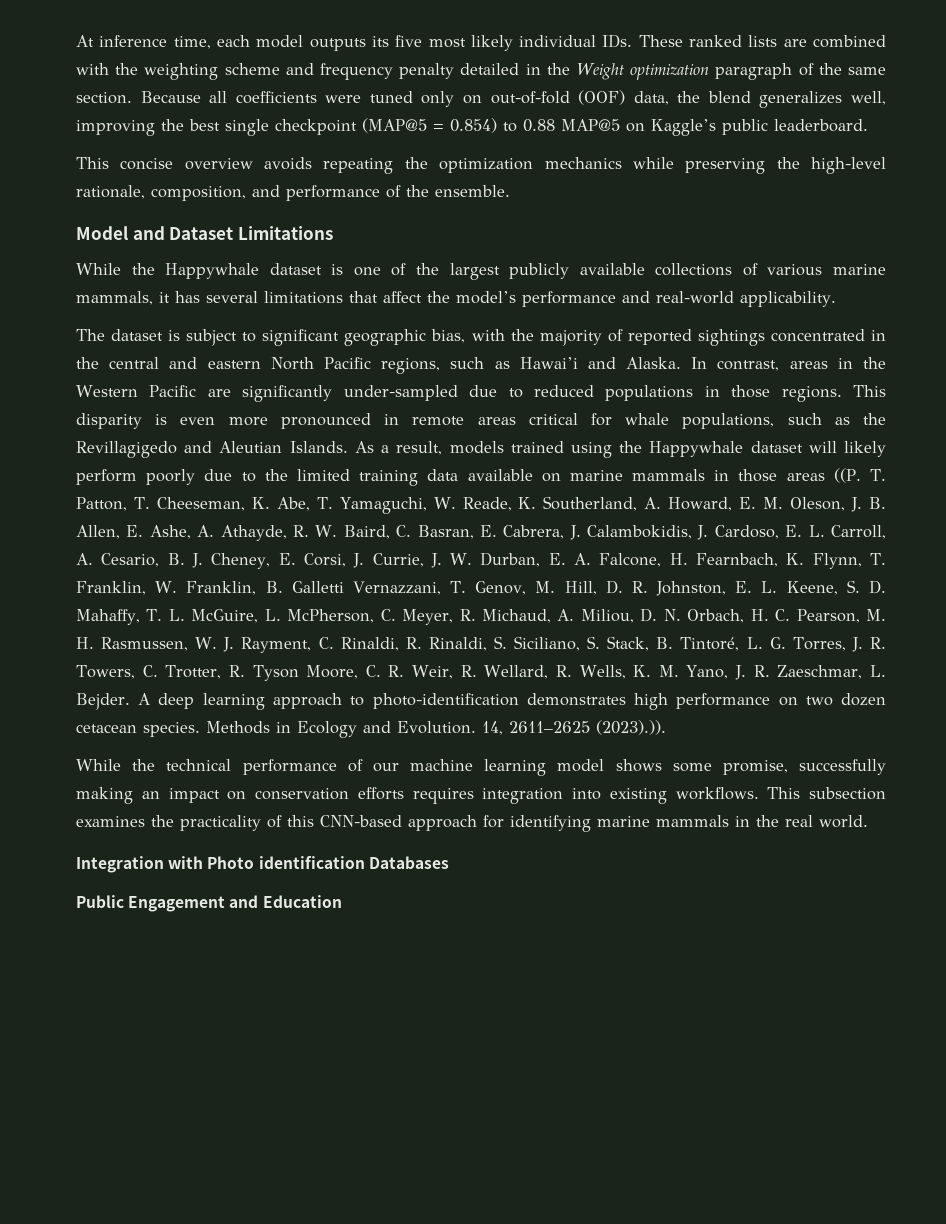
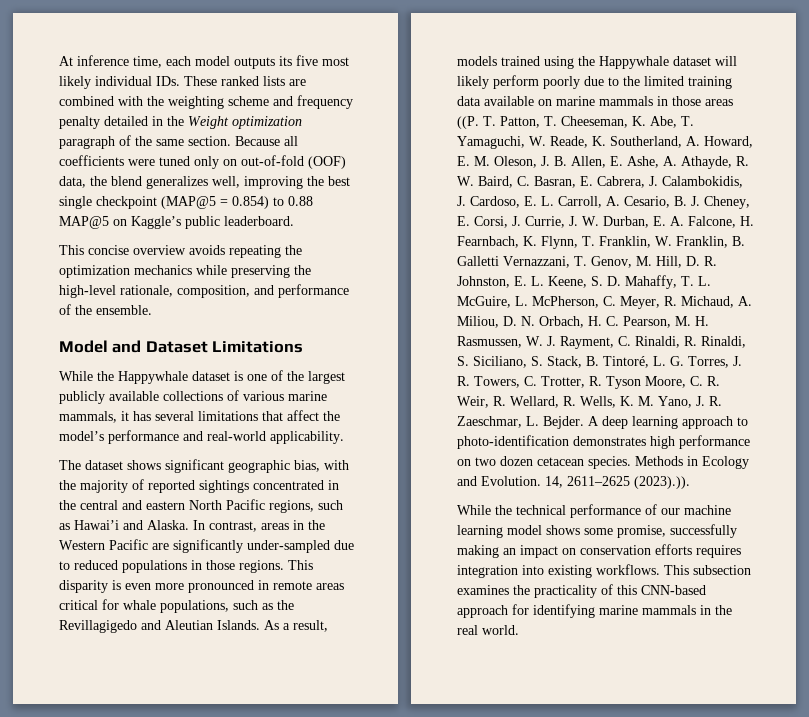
- The dataset is subject to significant geographic bias, with the majority of reported sightings concentrated in the central and eastern North Pacific regions, such as Hawai’i and Alaska.
+ The dataset shows significant geographic bias, with the majority of reported sightings concentrated in the central and eastern North Pacific regions, such as Hawai’i and Alaska.
- Integration with Photo identification Databases
- Public Engagement and Education

